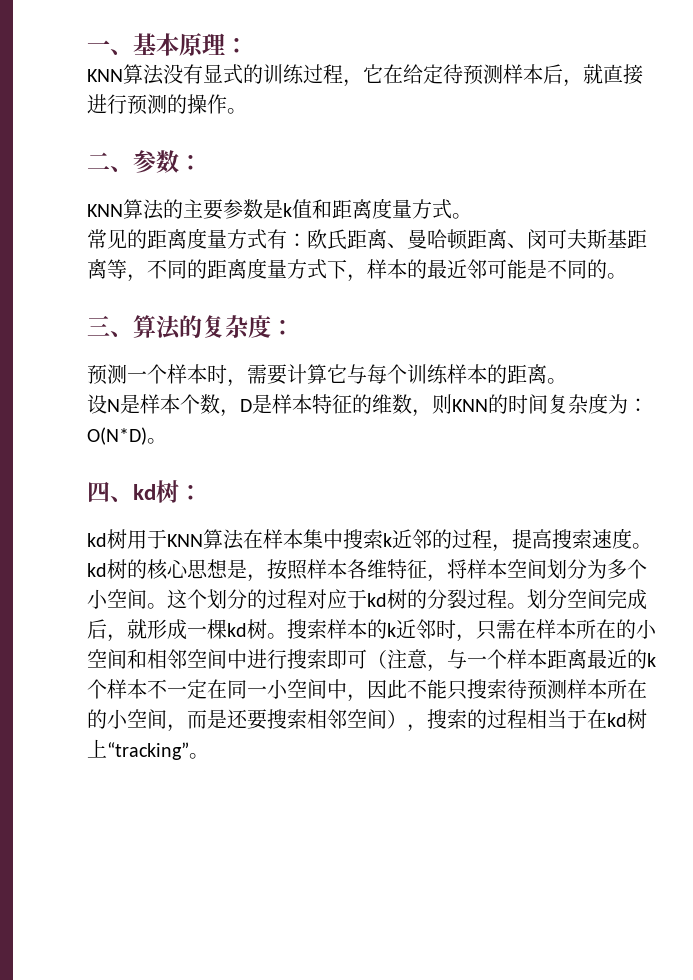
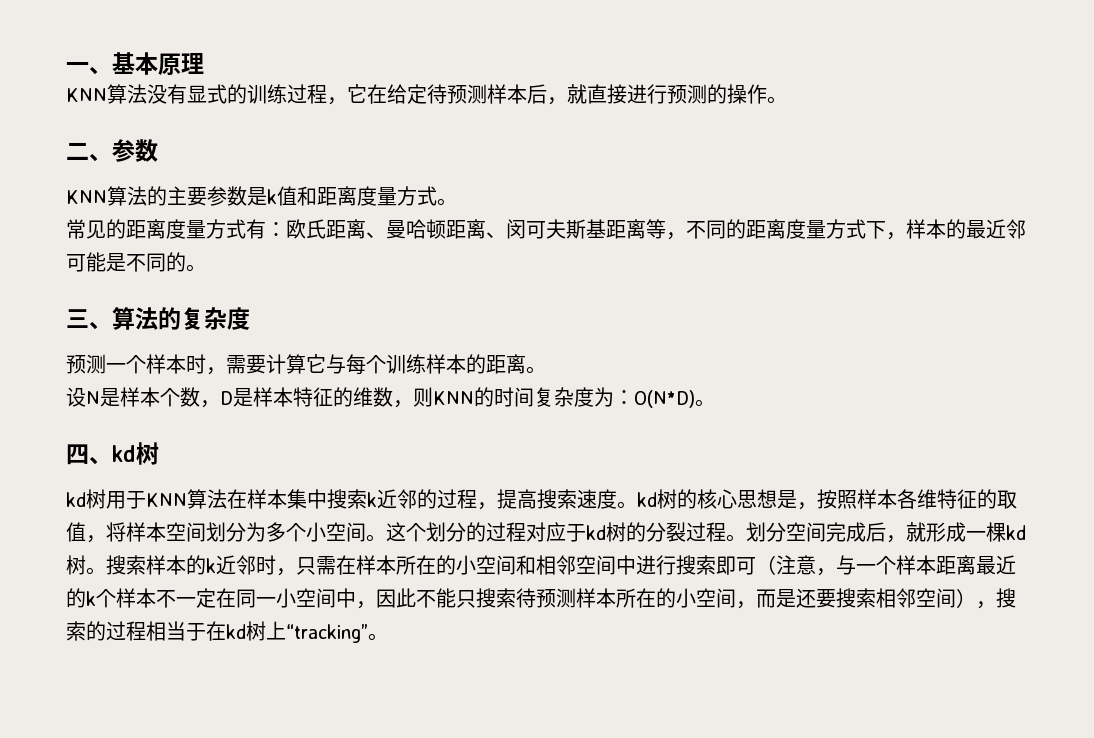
- 一、基本原理：
+ 一、基本原理
- 二、参数：
+ 二、参数
- 三、算法的复杂度：
+ 三、算法的复杂度
- 四、kd树：
+ 四、kd树
- kd树用于KNN算法在样本集中搜索k近邻的过程，提高搜索速度。kd树的核心思想是，按照样本各维特征，将样本空间划分为多个小空间。
+ kd树用于KNN算法在样本集中搜索k近邻的过程，提高搜索速度。kd树的核心思想是，按照样本各维特征的取值，将样本空间划分为多个小空间。

